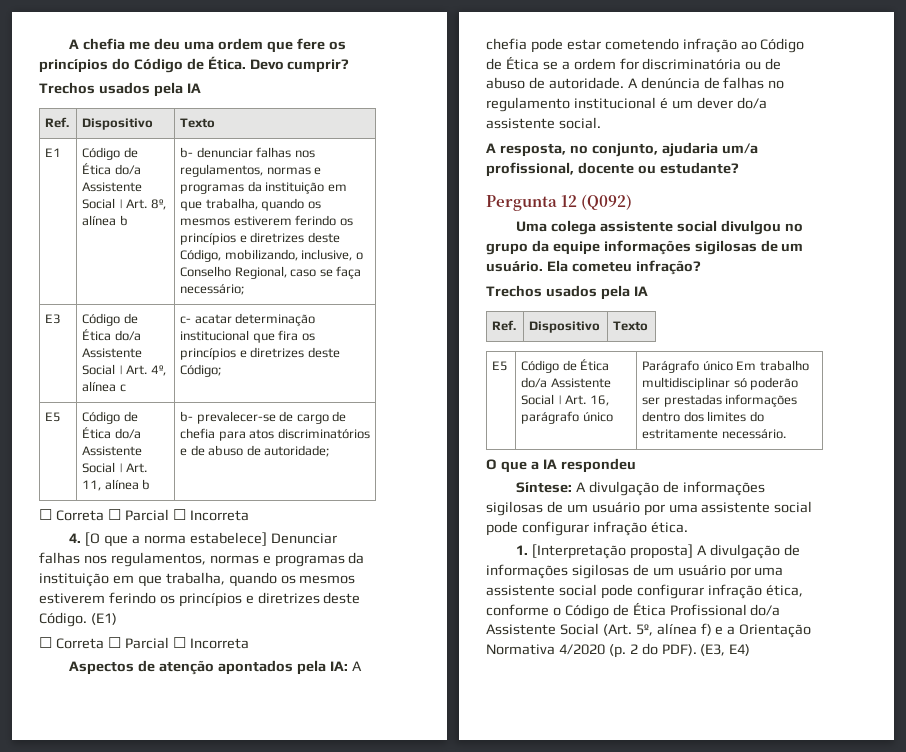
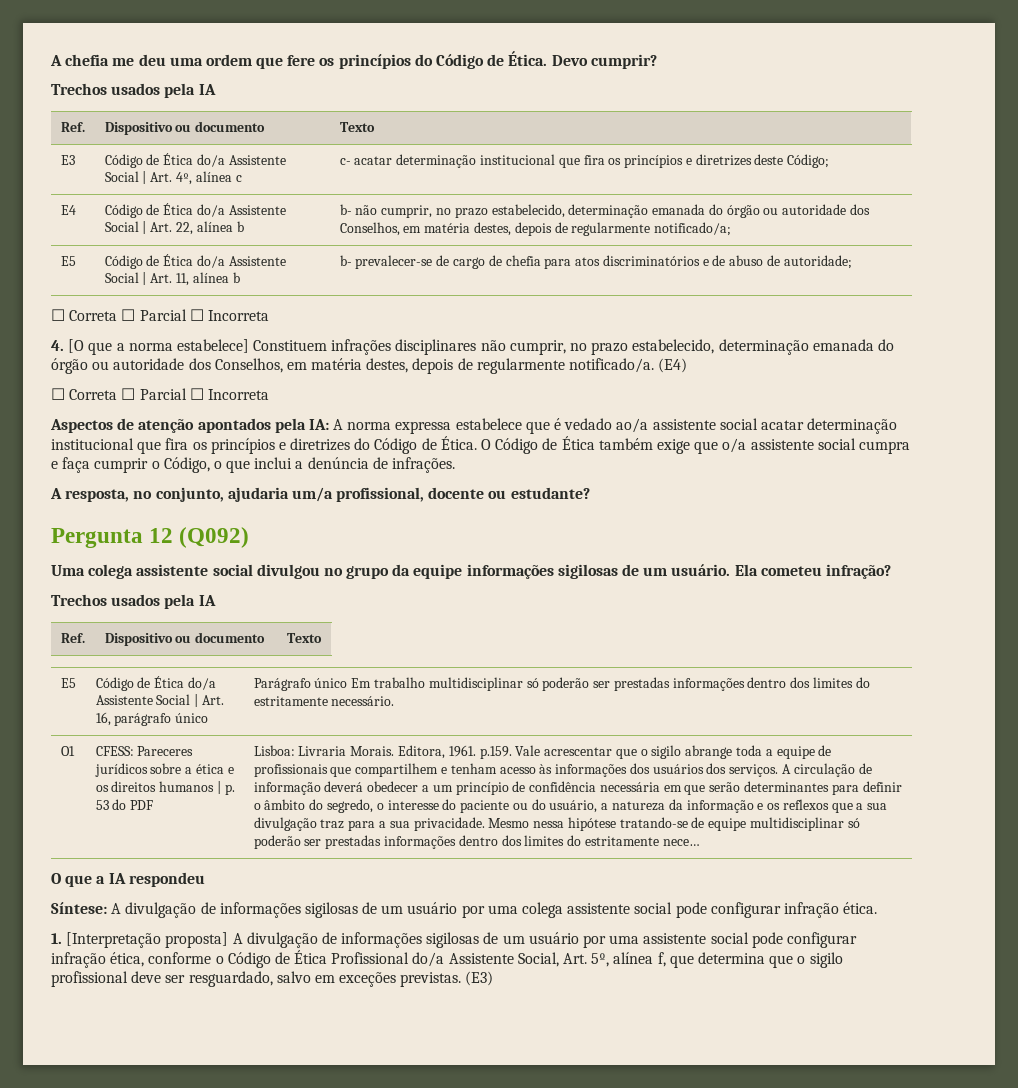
  Devo cumprir?
  Trechos usados pela IA
- Ref. | Dispositivo | Texto
- E1 | Código de Ética do/a Assistente Social | Art. 8º, alínea b | b- denunciar falhas nos regulamentos, normas e programas da instituição em que trabalha, quando os mesmos estiverem ferindo os princípios e diretrizes deste Código, mobilizando, inclusive, o Conselho Regional, caso se faça necessário;
+ Ref. | Dispositivo ou documento | Texto
+ E4 | Código de Ética do/a Assistente Social | Art. 22, alínea b | b- não cumprir, no prazo estabelecido, determinação emanada do órgão ou autoridade dos Conselhos, em matéria destes, depois de regularmente notificado/a;
- 4. [O que a norma estabelece] Denunciar falhas nos regulamentos, normas e programas da instituição em que trabalha, quando os mesmos estiverem ferindo os princípios e diretrizes deste Código. (E1)
+ 4. [O que a norma estabelece] Constituem infrações disciplinares não cumprir, no prazo estabelecido, determinação emanada do órgão ou autoridade dos Conselhos, em matéria destes, depois de regularmente notificado/a. (E4)
- Aspectos de atenção apontados pela IA: A chefia pode estar cometendo infração ao Código de Ética se a ordem for discriminatória ou de abuso de autoridade. A denúncia de falhas no regulamento institucional é um dever do/a assistente social.
+ Aspectos de atenção apontados pela IA: A norma expressa estabelece que é vedado ao/a assistente social acatar determinação institucional que fira os princípios e diretrizes do Código de Ética. O Código de Ética também exige que o/a assistente social cumpra e faça cumprir o Código, o que inclui a denúncia de infrações.
  Ela cometeu infração?
  Trechos usados pela IA
- Ref. | Dispositivo | Texto
+ Ref. | Dispositivo ou documento | Texto
+ O1 | CFESS: Pareceres jurídicos sobre a ética e os direitos humanos | p. 53 do PDF | Lisboa: Livraria Morais. Editora, 1961. p.159. Vale acrescentar que o sigilo abrange toda a equipe de profissionais que compartilhem e tenham acesso às informações dos usuários dos serviços. A circulação de informação deverá obedecer a um princípio de confidência necessária em que serão determinantes para definir o âmbito do segredo, o interesse do paciente ou do usuário, a natureza da informação e os reflexos que a sua divulgação traz para a sua privacidade. Mesmo nessa hipótese tratando-se de equipe multidisciplinar só poderão ser prestadas informações dentro dos limites do estritamente nece…
- Síntese: A divulgação de informações sigilosas de um usuário por uma assistente social pode configurar infração ética.
+ Síntese: A divulgação de informações sigilosas de um usuário por uma colega assistente social pode configurar infração ética.
- 1. [Interpretação proposta] A divulgação de informações sigilosas de um usuário por uma assistente social pode configurar infração ética, conforme o Código de Ética Profissional do/a Assistente Social (Art. 5º, alínea f) e a Orientação Normativa 4/2020 (p. 2 do PDF). (E3, E4)
+ 1. [Interpretação proposta] A divulgação de informações sigilosas de um usuário por uma assistente social pode configurar infração ética, conforme o Código de Ética Profissional do/a Assistente Social, Art. 5º, alínea f, que determina que o sigilo profissional deve ser resguardado, salvo em exceções previstas. (E3)

